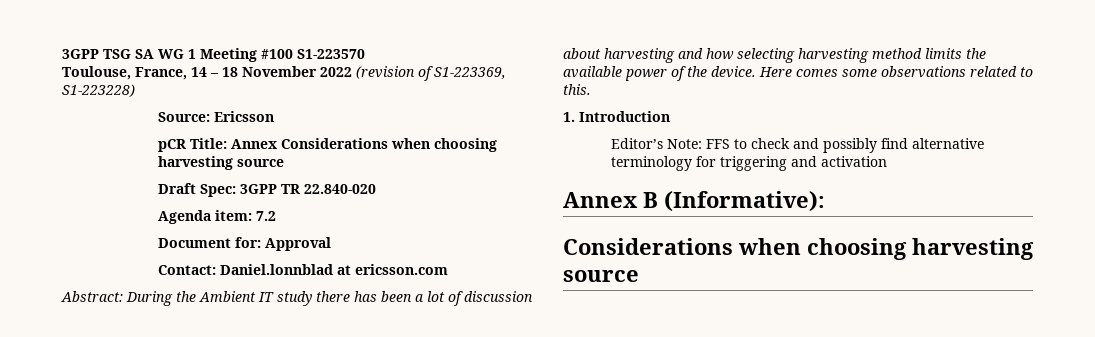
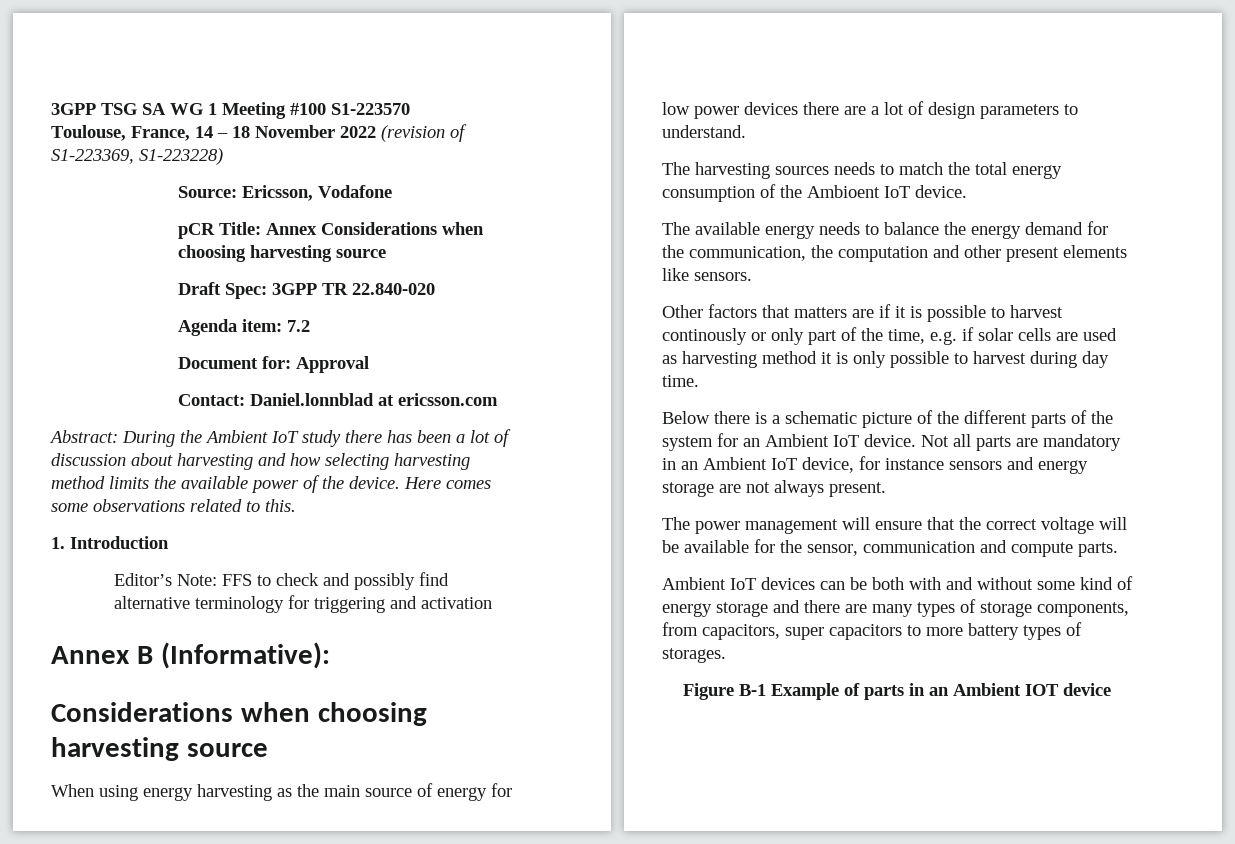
- Source: Ericsson
+ Source: Ericsson, Vodafone
- Abstract: During the Ambient IT study there has been a lot of discussion about harvesting and how selecting harvesting method limits the available power of the device.
+ Abstract: During the Ambient IoT study there has been a lot of discussion about harvesting and how selecting harvesting method limits the available power of the device.
+ When using energy harvesting as the main source of energy for low power devices there are a lot of design parameters to understand.
+ The harvesting sources needs to match the total energy consumption of the Ambioent IoT device.
+ The available energy needs to balance the energy demand for the communication, the computation and other present elements like sensors.
+ Other factors that matters are if it is possible to harvest continously or only part of the time, e.g. if solar cells are used as harvesting method it is only possible to harvest during day time.
+ Below there is a schematic picture of the different parts of the system for an Ambient IoT device. Not all parts are mandatory in an Ambient IoT device, for instance sensors and energy storage are not always present.
+ The power management will ensure that the correct voltage will be available for the sensor, communication and compute parts.
+ Ambient IoT devices can be both with and without some kind of energy storage and there are many types of storage components, from capacitors, super capacitors to more battery types of storages.
+ Figure B-1 Example of parts in an Ambient IOT device

